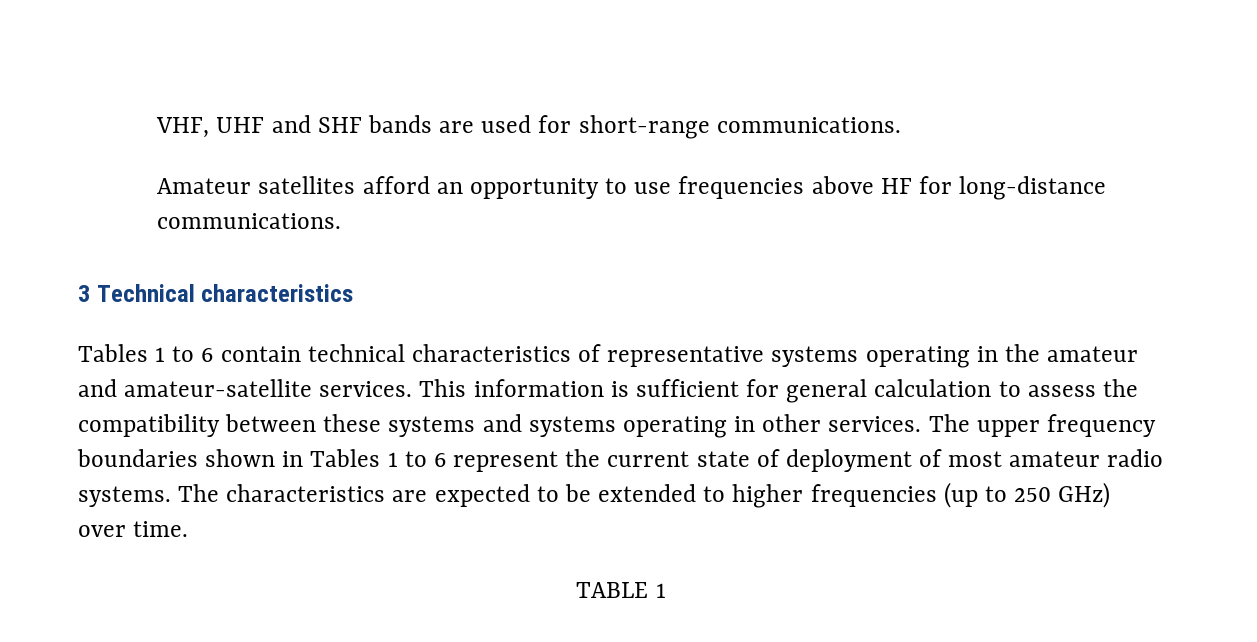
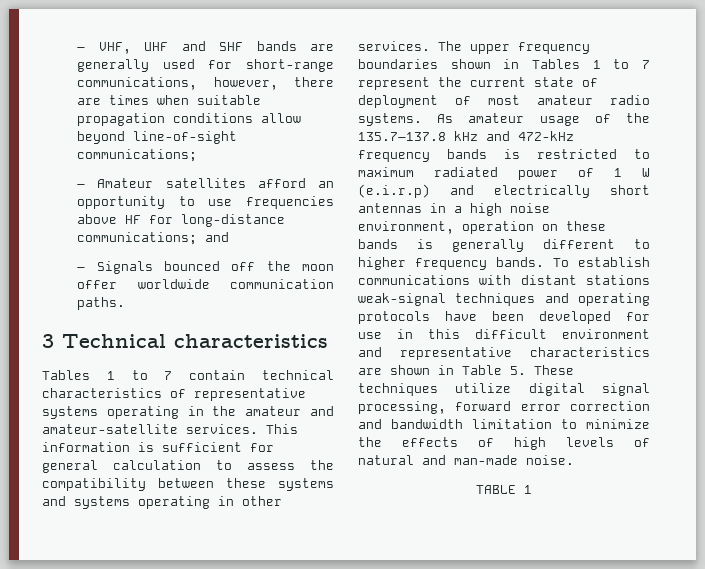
- VHF, UHF and SHF bands are used for short-range communications.
- Amateur satellites afford an opportunity to use frequencies above HF for long-distance communications.
+ – VHF, UHF and SHF bands are generally used for short-range communications, however, there are times when suitable propagation conditions allow beyond line-of-sight communications;
+ – Amateur satellites afford an opportunity to use frequencies above HF for long-distance communications; and
+ – Signals bounced off the moon offer worldwide communication paths.
- Tables 1 to 6 contain technical characteristics of representative systems operating in the amateur and amateur-satellite services.
+ Tables 1 to 7 contain technical characteristics of representative systems operating in the amateur and amateur-satellite services.
- The upper frequency boundaries shown in Tables 1 to 6 represent the current state of deployment of most amateur radio systems.
+ The upper frequency boundaries shown in Tables 1 to 7 represent the current state of deployment of most amateur radio systems.
- The characteristics are expected to be extended to higher frequencies (up to 250 GHz) over time.
+ As amateur usage of the 135.7–137.8 kHz and 472-kHz frequency bands is restricted to maximum radiated power of 1 W (e.i.r.p) and electrically short antennas in a high noise environment, operation on these bands is generally different to higher frequency bands. To establish communications with distant stations weak-signal techniques and operating protocols have been developed for use in this difficult environment and representative characteristics are shown in Table 5. These techniques utilize digital signal processing, forward error correction and bandwidth limitation to minimize the effects of high levels of natural and man-made noise.

